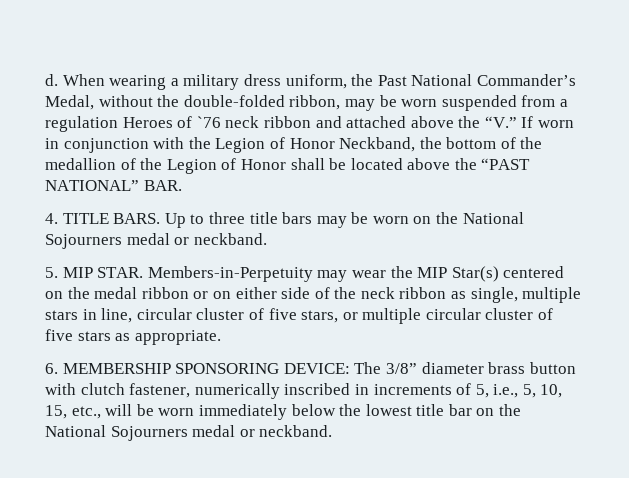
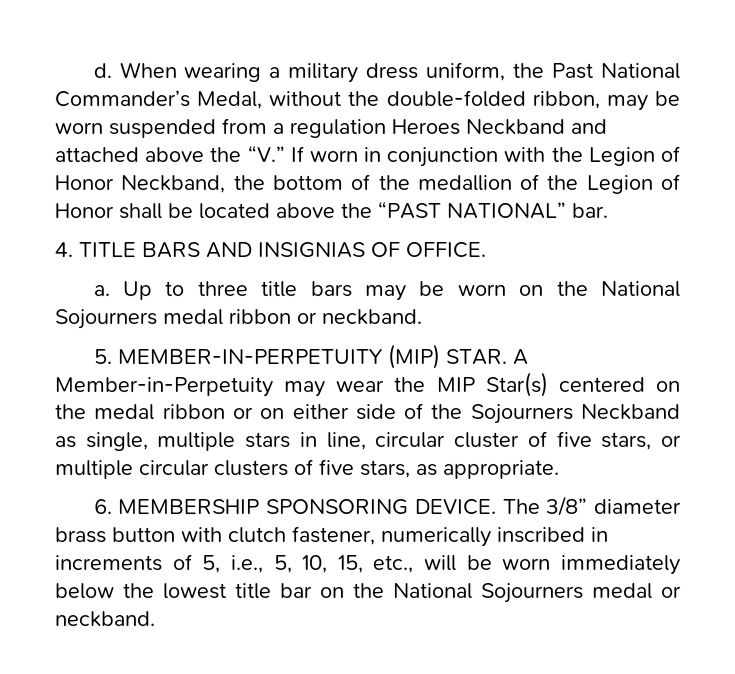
- When wearing a military dress uniform, the Past National Commander’s Medal, without the double-folded ribbon, may be worn suspended from a regulation Heroes of `76 neck ribbon and attached above the “V.” If worn in conjunction with the Legion of Honor Neckband, the bottom of the medallion of the Legion of Honor shall be located above the “PAST NATIONAL” BAR.
+ When wearing a military dress uniform, the Past National Commander’s Medal, without the double-folded ribbon, may be worn suspended from a regulation Heroes Neckband and attached above the “V.” If worn in conjunction with the Legion of Honor Neckband, the bottom of the medallion of the Legion of Honor shall be located above the “PAST NATIONAL” bar.
- 4. TITLE BARS.
+ 4. TITLE BARS AND INSIGNIAS OF OFFICE.
+ a.
- Up to three title bars may be worn on the National Sojourners medal or neckband.
+ Up to three title bars may be worn on the National Sojourners medal ribbon or neckband.
- 5. MIP STAR. Members-in-Perpetuity may wear the MIP Star(s) centered on the medal ribbon or on either side of the neck ribbon as single, multiple stars in line, circular cluster of five stars, or multiple circular cluster of five stars as appropriate.
+ 5. MEMBER-IN-PERPETUITY (MIP) STAR. A Member-in-Perpetuity may wear the MIP Star(s) centered on the medal ribbon or on either side of the Sojourners Neckband as single, multiple stars in line, circular cluster of five stars, or multiple circular clusters of five stars, as appropriate.
- 6. MEMBERSHIP SPONSORING DEVICE: The 3/8” diameter brass button with clutch fastener, numerically inscribed in increments of 5, i.e., 5, 10, 15, etc., will be worn immediately below the lowest title bar on the National Sojourners medal or neckband.
+ 6. MEMBERSHIP SPONSORING DEVICE. The 3/8” diameter brass button with clutch fastener, numerically inscribed in increments of 5, i.e., 5, 10, 15, etc., will be worn immediately below the lowest title bar on the National Sojourners medal or neckband.

